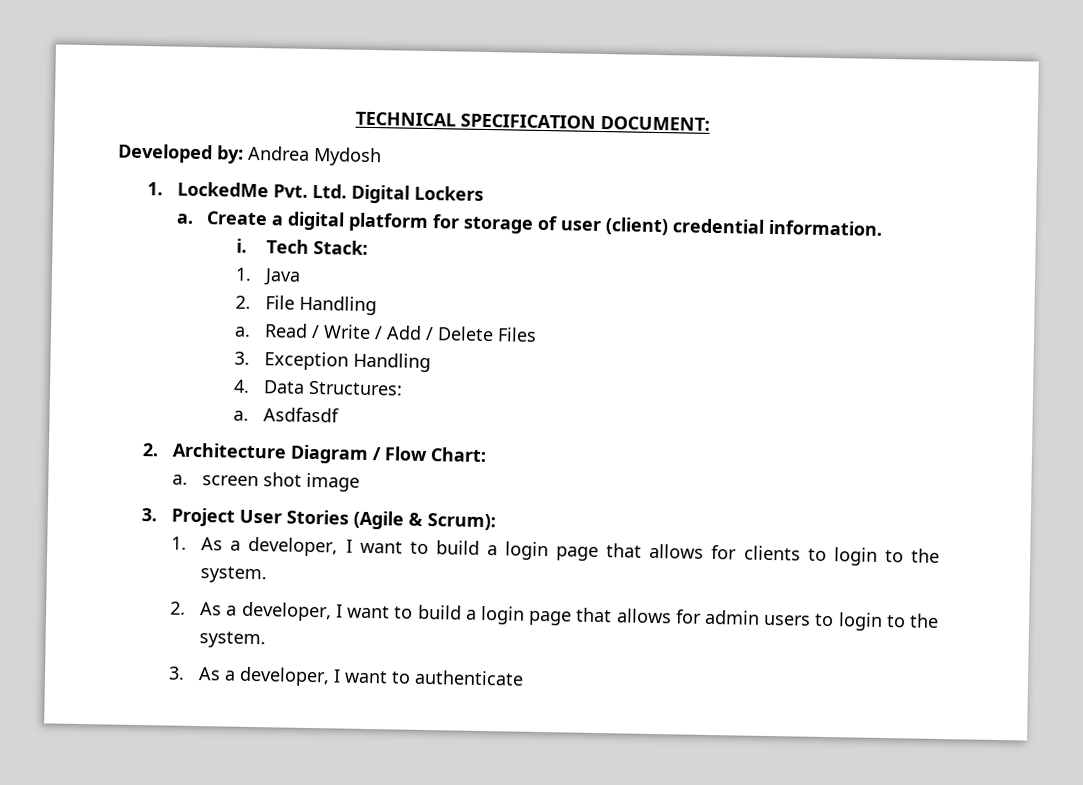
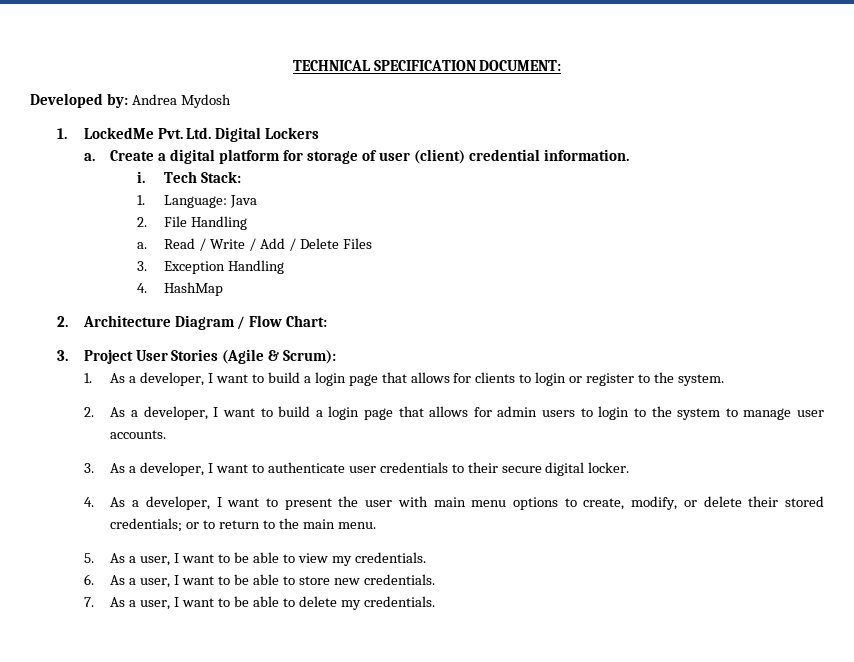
- 1. Java
+ 1. Language: Java
- 4. Data Structures:
- a. Asdfasdf
+ 4. HashMap
- a. screen shot image
- 1. As a developer, I want to build a login page that allows for clients to login to the system.
+ 1. As a developer, I want to build a login page that allows for clients to login or register to the system.
- 2. As a developer, I want to build a login page that allows for admin users to login to the system.
+ 2. As a developer, I want to build a login page that allows for admin users to login to the system to manage user accounts.
- 3. As a developer, I want to authenticate
+ 3. As a developer, I want to authenticate user credentials to their secure digital locker.
+ 4. As a developer, I want to present the user with main menu options to create, modify, or delete their stored credentials; or to return to the main menu.
+ 5. As a user, I want to be able to view my credentials.
+ 6. As a user, I want to be able to store new credentials.
+ 7. As a user, I want to be able to delete my credentials.

